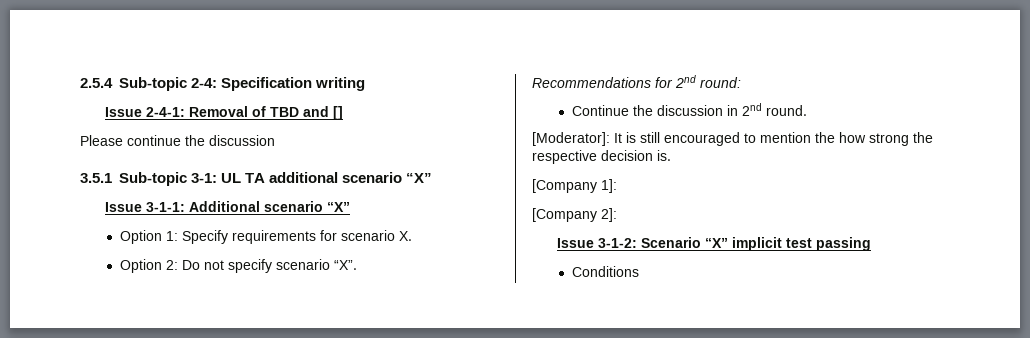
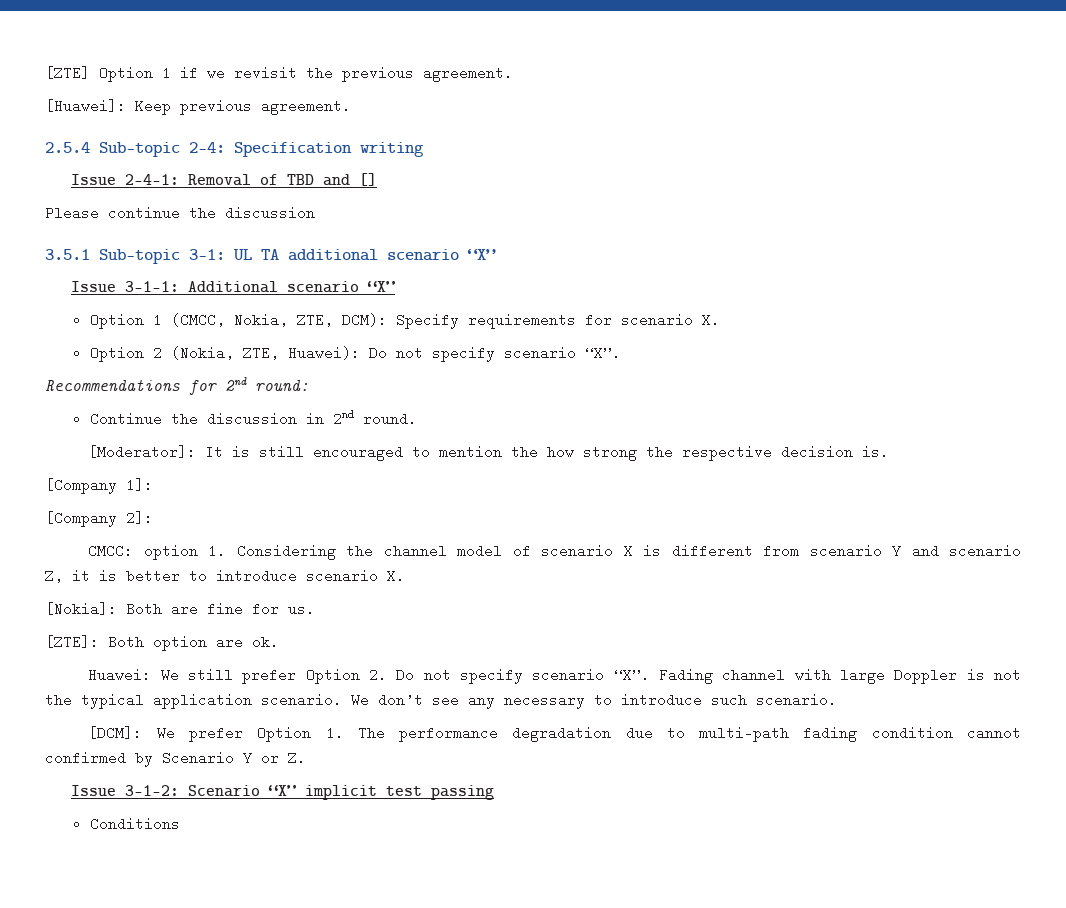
+ [ZTE] Option 1 if we revisit the previous agreement.
+ [Huawei]: Keep previous agreement.
- Option 1: Specify requirements for scenario X.
+ Option 1 (CMCC, Nokia, ZTE, DCM): Specify requirements for scenario X.
- Option 2: Do not specify scenario “X”.
+ Option 2 (Nokia, ZTE, Huawei): Do not specify scenario “X”.
+ CMCC: option 1. Considering the channel model of scenario X is different from scenario Y and scenario Z, it is better to introduce scenario X.
+ [Nokia]: Both are fine for us.
+ [ZTE]: Both option are ok.
+ Huawei: We still prefer Option 2. Do not specify scenario “X”. Fading channel with large Doppler is not the typical application scenario. We don’t see any necessary to introduce such scenario.
+ [DCM]: We prefer Option 1. The performance degradation due to multi-path fading condition cannot confirmed by Scenario Y or Z.

